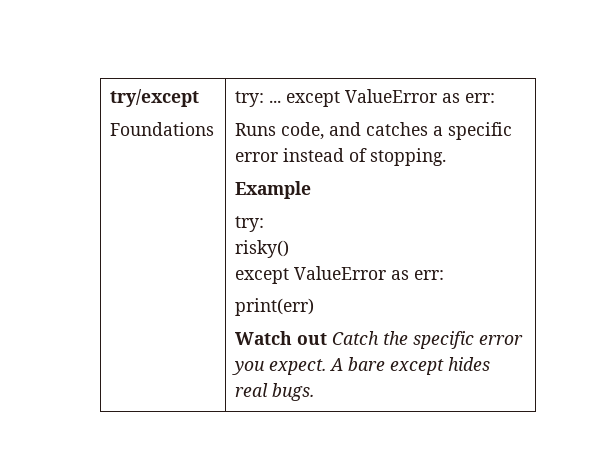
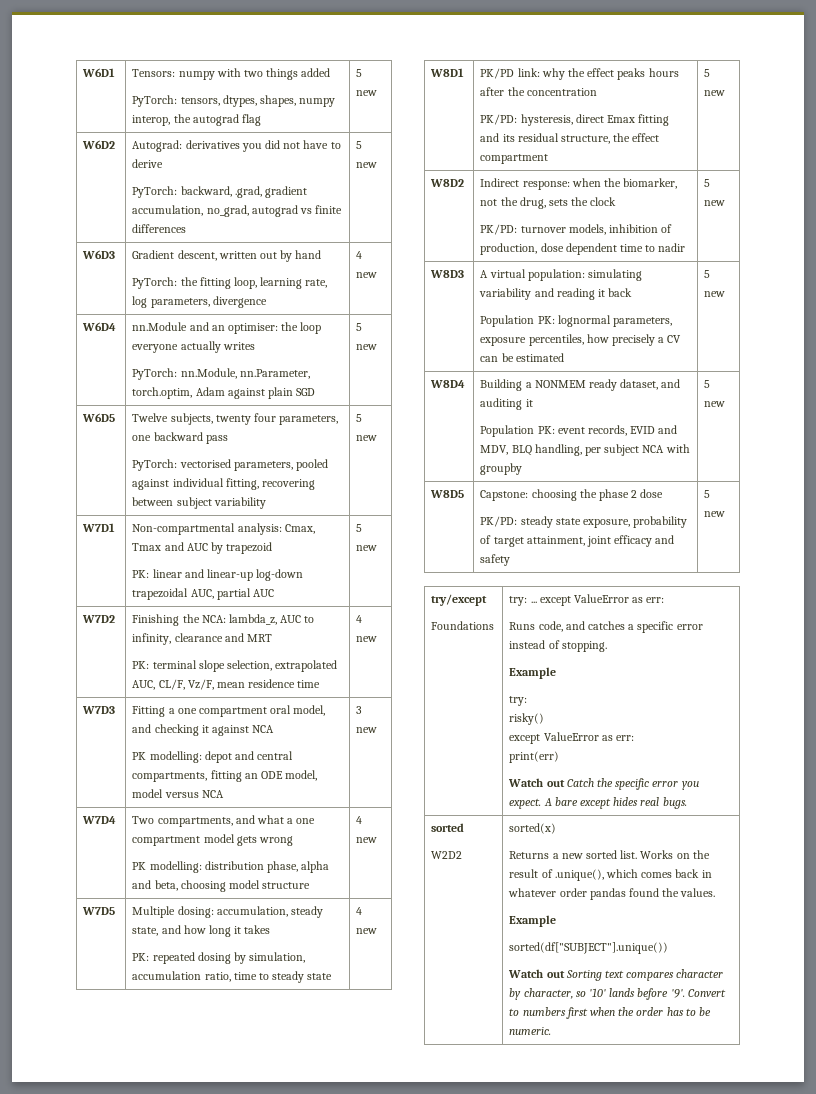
+ W6D1 | Tensors: numpy with two things added
+ PyTorch: tensors, dtypes, shapes, numpy interop, the autograd flag | 5 new
+ W6D2 | Autograd: derivatives you did not have to derive
+ PyTorch: backward, .grad, gradient accumulation, no_grad, autograd vs finite differences | 5 new
+ W6D3 | Gradient descent, written out by hand
+ PyTorch: the fitting loop, learning rate, log parameters, divergence | 4 new
+ W6D4 | nn.Module and an optimiser: the loop everyone actually writes
+ PyTorch: nn.Module, nn.Parameter, torch.optim, Adam against plain SGD | 5 new
+ W6D5 | Twelve subjects, twenty four parameters, one backward pass
+ PyTorch: vectorised parameters, pooled against individual fitting, recovering between subject variability | 5 new
+ W7D1 | Non-compartmental analysis: Cmax, Tmax and AUC by trapezoid
+ PK: linear and linear-up log-down trapezoidal AUC, partial AUC | 5 new
+ W7D2 | Finishing the NCA: lambda_z, AUC to infinity, clearance and MRT
+ PK: terminal slope selection, extrapolated AUC, CL/F, Vz/F, mean residence time | 4 new
+ W7D3 | Fitting a one compartment oral model, and checking it against NCA
+ PK modelling: depot and central compartments, fitting an ODE model, model versus NCA | 3 new
+ W7D4 | Two compartments, and what a one compartment model gets wrong
+ PK modelling: distribution phase, alpha and beta, choosing model structure | 4 new
+ W7D5 | Multiple dosing: accumulation, steady state, and how long it takes
+ PK: repeated dosing by simulation, accumulation ratio, time to steady state | 4 new
+ W8D1 | PK/PD link: why the effect peaks hours after the concentration
+ PK/PD: hysteresis, direct Emax fitting and its residual structure, the effect compartment | 5 new
+ W8D2 | Indirect response: when the biomarker, not the drug, sets the clock
+ PK/PD: turnover models, inhibition of production, dose dependent time to nadir | 5 new
+ W8D3 | A virtual population: simulating variability and reading it back
+ Population PK: lognormal parameters, exposure percentiles, how precisely a CV can be estimated | 5 new
+ W8D4 | Building a NONMEM ready dataset, and auditing it
+ Population PK: event records, EVID and MDV, BLQ handling, per subject NCA with groupby | 5 new
+ W8D5 | Capstone: choosing the phase 2 dose
+ PK/PD: steady state exposure, probability of target attainment, joint efficacy and safety | 5 new
  try/except
  Foundations | try: ... except ValueError as err:
  Runs code, and catches a specific error instead of stopping.
  Example
  try:
  risky()
  except ValueError as err:
  print(err)
  Watch out Catch the specific error you expect. A bare except hides real bugs.
+ sorted
+ W2D2 | sorted(x)
+ Returns a new sorted list. Works on the result of .unique(), which comes back in whatever order pandas found the values.
+ Example
+ sorted(df["SUBJECT"].unique())
+ Watch out Sorting text compares character by character, so '10' lands before '9'. Convert to numbers first when the order has to be numeric.

